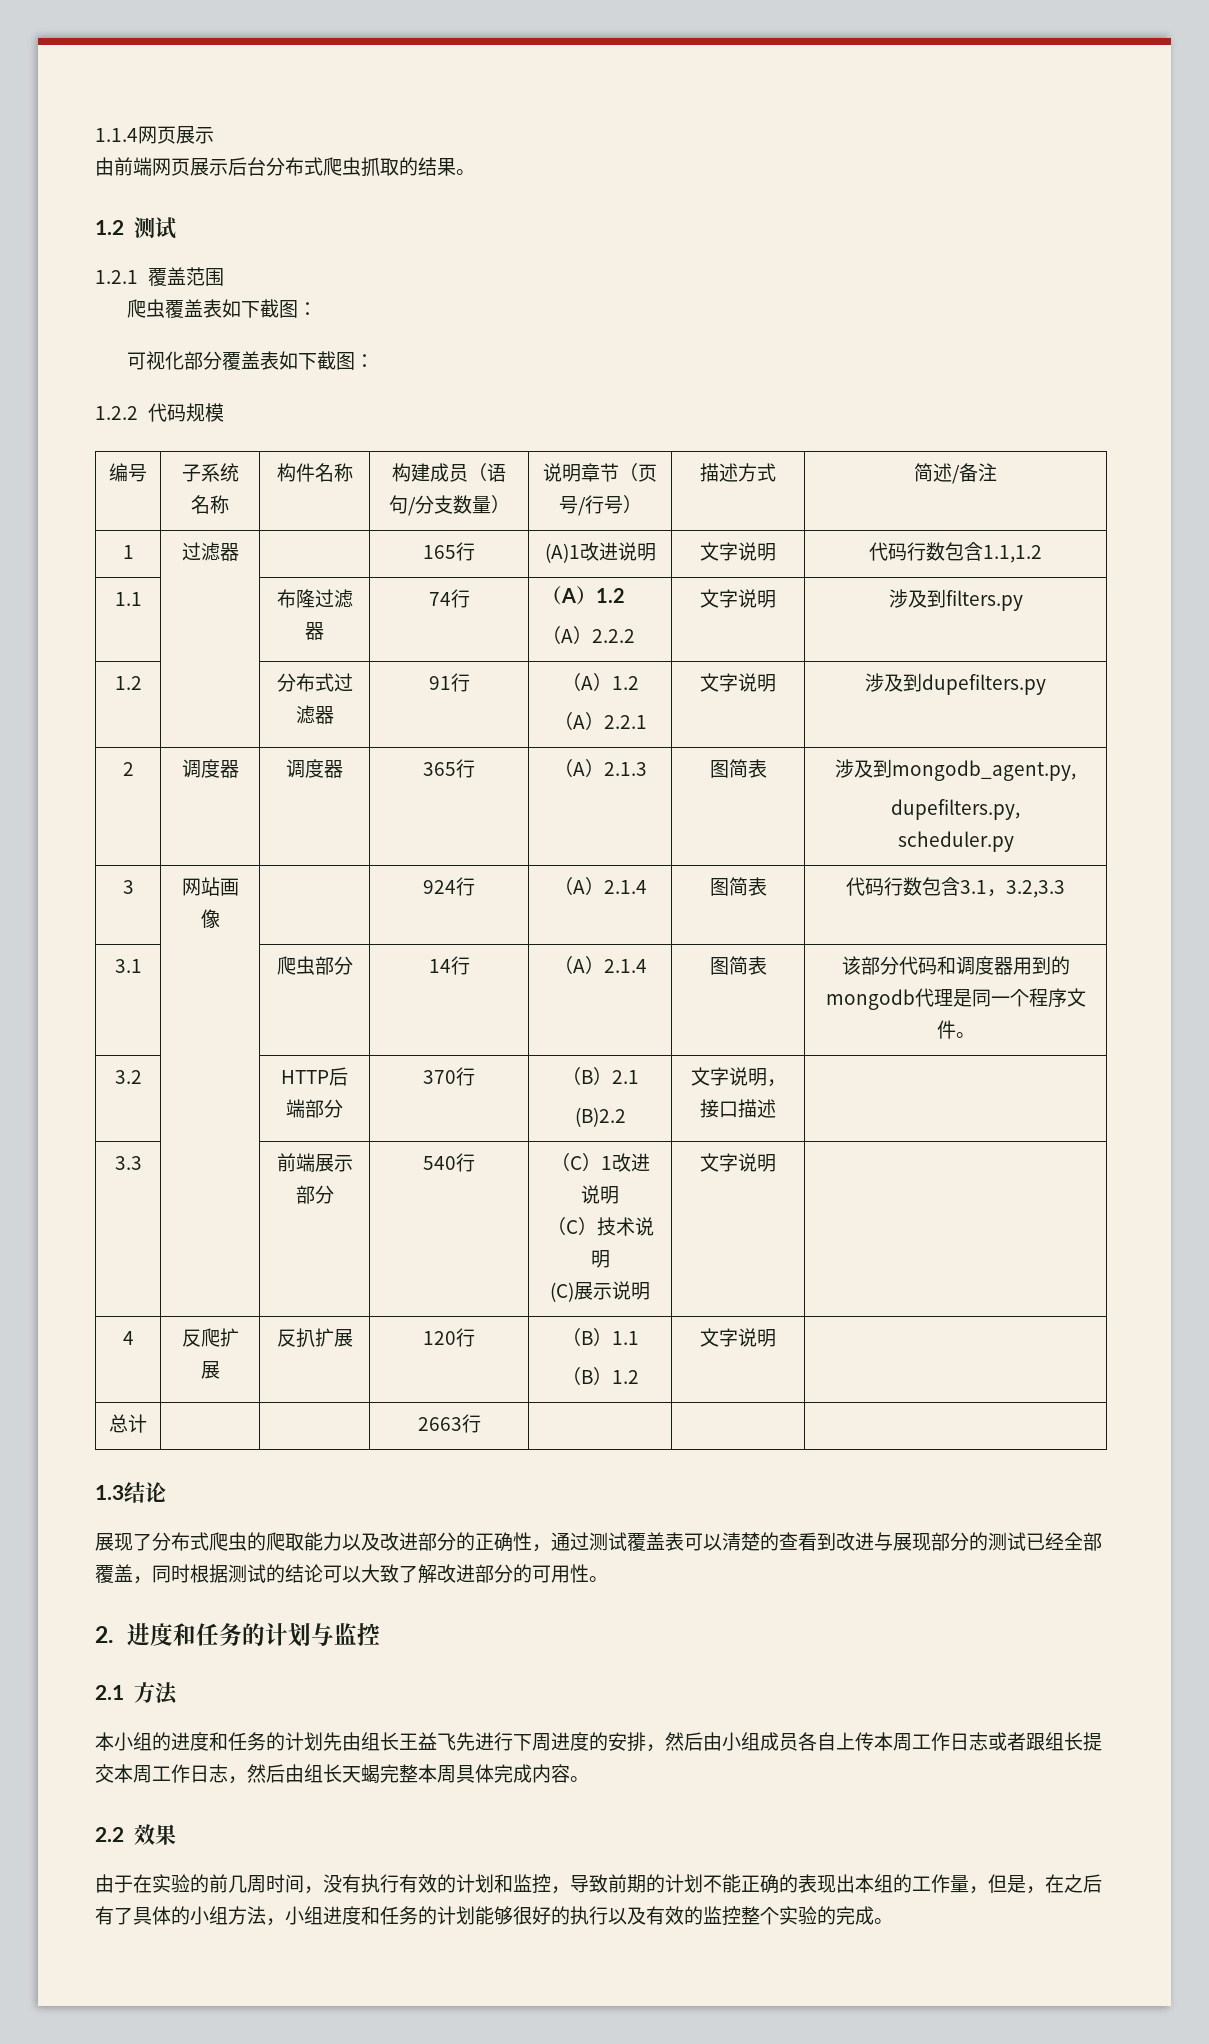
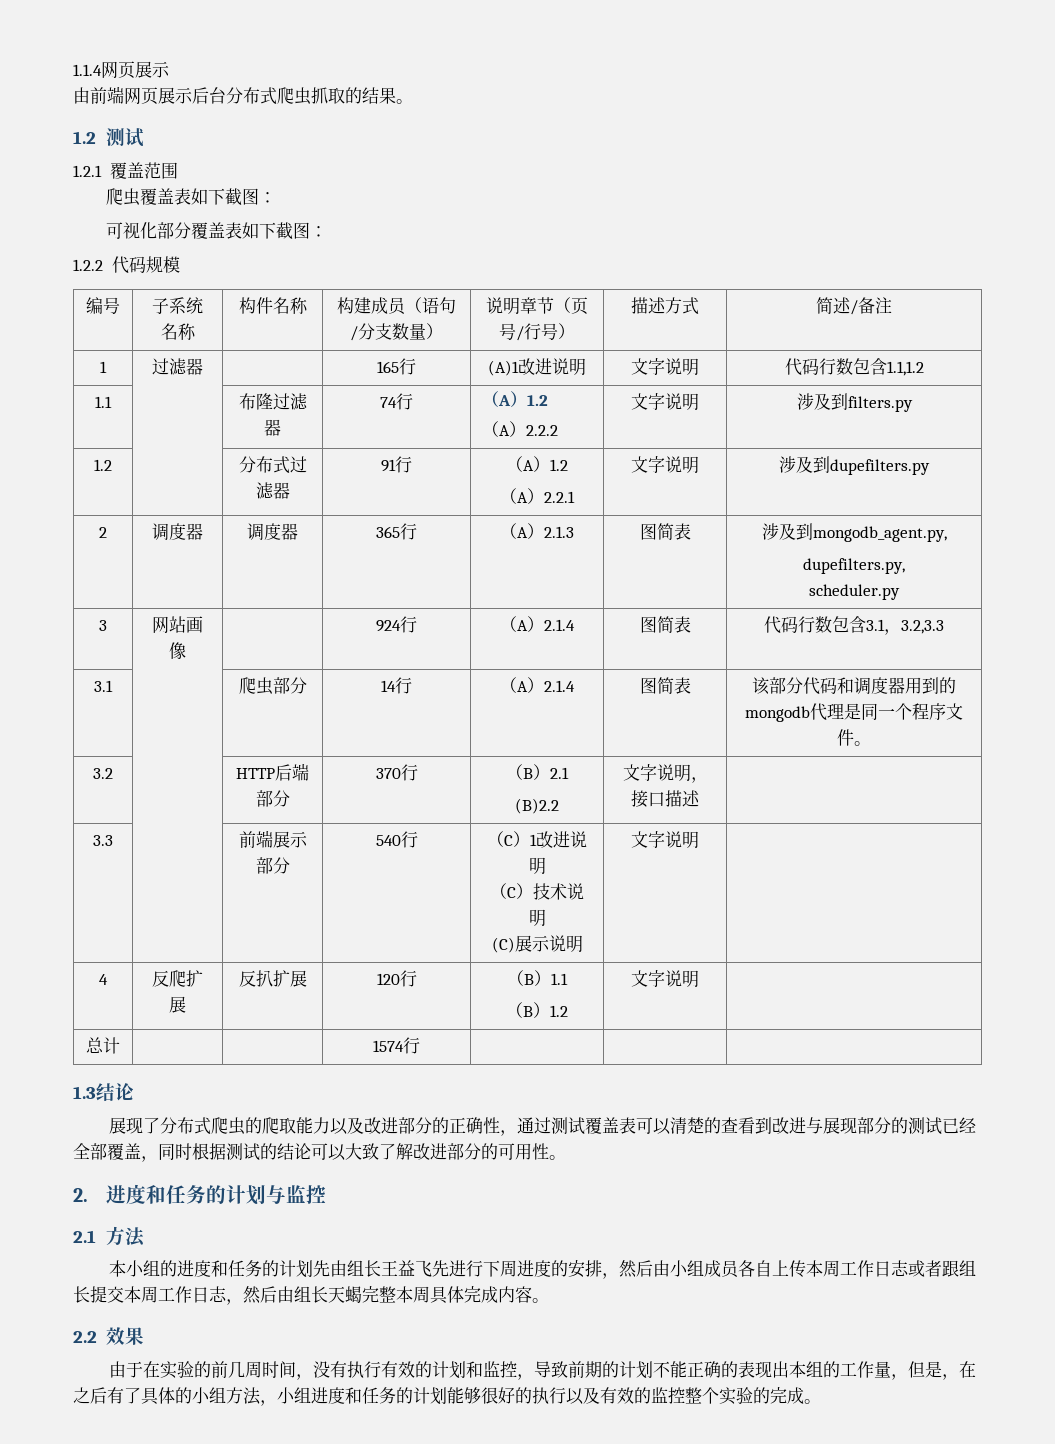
- 总计 | | | 2663行 | | |
+ 总计 | | | 1574行 | | |

